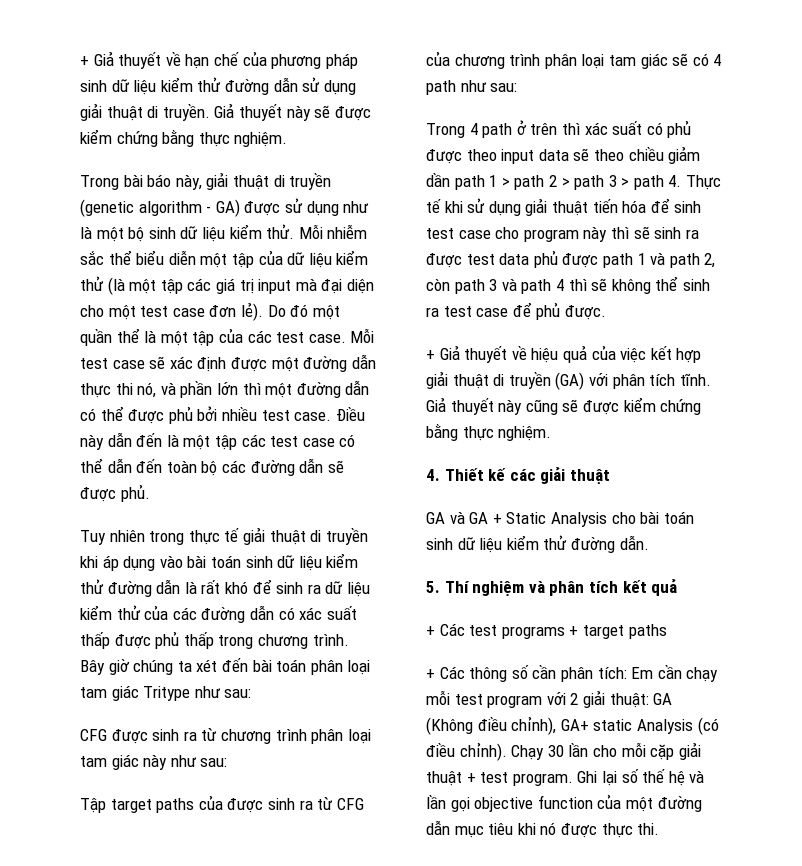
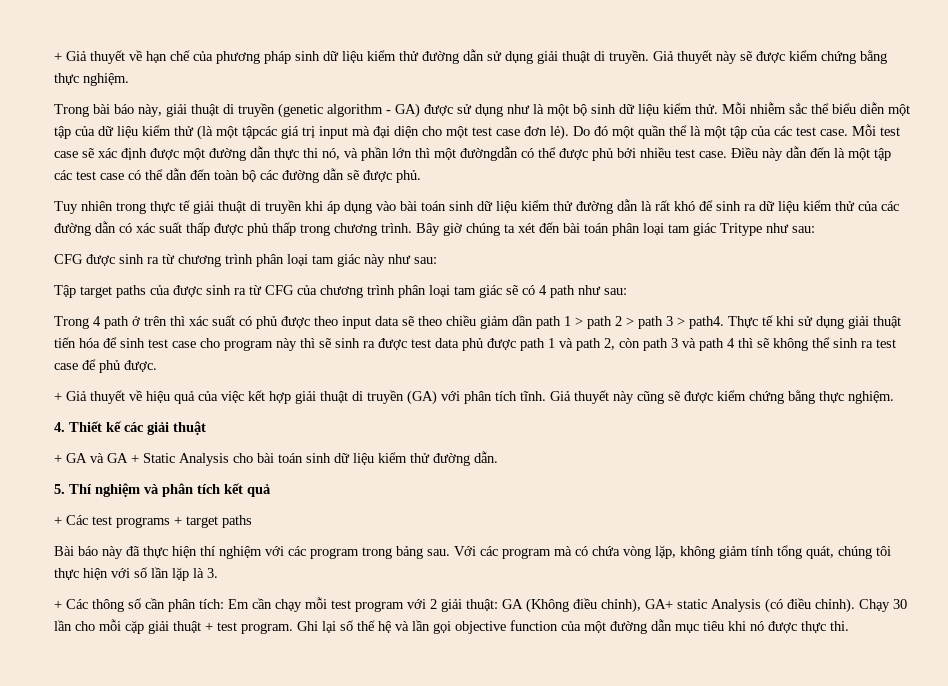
- Mỗi nhiễm sắc thể biểu diễn một tập của dữ liệu kiểm thử (là một tập các giá trị input mà đại diện cho một test case đơn lẻ).
+ Mỗi nhiễm sắc thể biểu diễn một tập của dữ liệu kiểm thử (là một tậpcác giá trị input mà đại diện cho một test case đơn lẻ).
- Mỗi test case sẽ xác định được một đường dẫn thực thi nó, và phần lớn thì một đường dẫn có thể được phủ bởi nhiều test case.
+ Mỗi test case sẽ xác định được một đường dẫn thực thi nó, và phần lớn thì một đườngdẫn có thể được phủ bởi nhiều test case.
- Trong 4 path ở trên thì xác suất có phủ được theo input data sẽ theo chiều giảm dần path 1 > path 2 > path 3 > path 4. Thực tế khi sử dụng giải thuật tiến hóa để sinh test case cho program này thì sẽ sinh ra được test data phủ được path 1 và path 2, còn path 3 và path 4 thì sẽ không thể sinh ra test case để phủ được.
+ Trong 4 path ở trên thì xác suất có phủ được theo input data sẽ theo chiều giảm dần path 1 > path 2 > path 3 > path4. Thực tế khi sử dụng giải thuật tiến hóa để sinh test case cho program này thì sẽ sinh ra được test data phủ được path 1 và path 2, còn path 3 và path 4 thì sẽ không thể sinh ra test case để phủ được.
- GA và GA + Static Analysis cho bài toán sinh dữ liệu kiểm thử đường dẫn.
+ + GA và GA + Static Analysis cho bài toán sinh dữ liệu kiểm thử đường dẫn.
+ Bài báo này đã thực hiện thí nghiệm với các program trong bảng sau. Với các program mà có chứa vòng lặp, không giảm tính tổng quát, chúng tôi thực hiện với số lần lặp là 3.

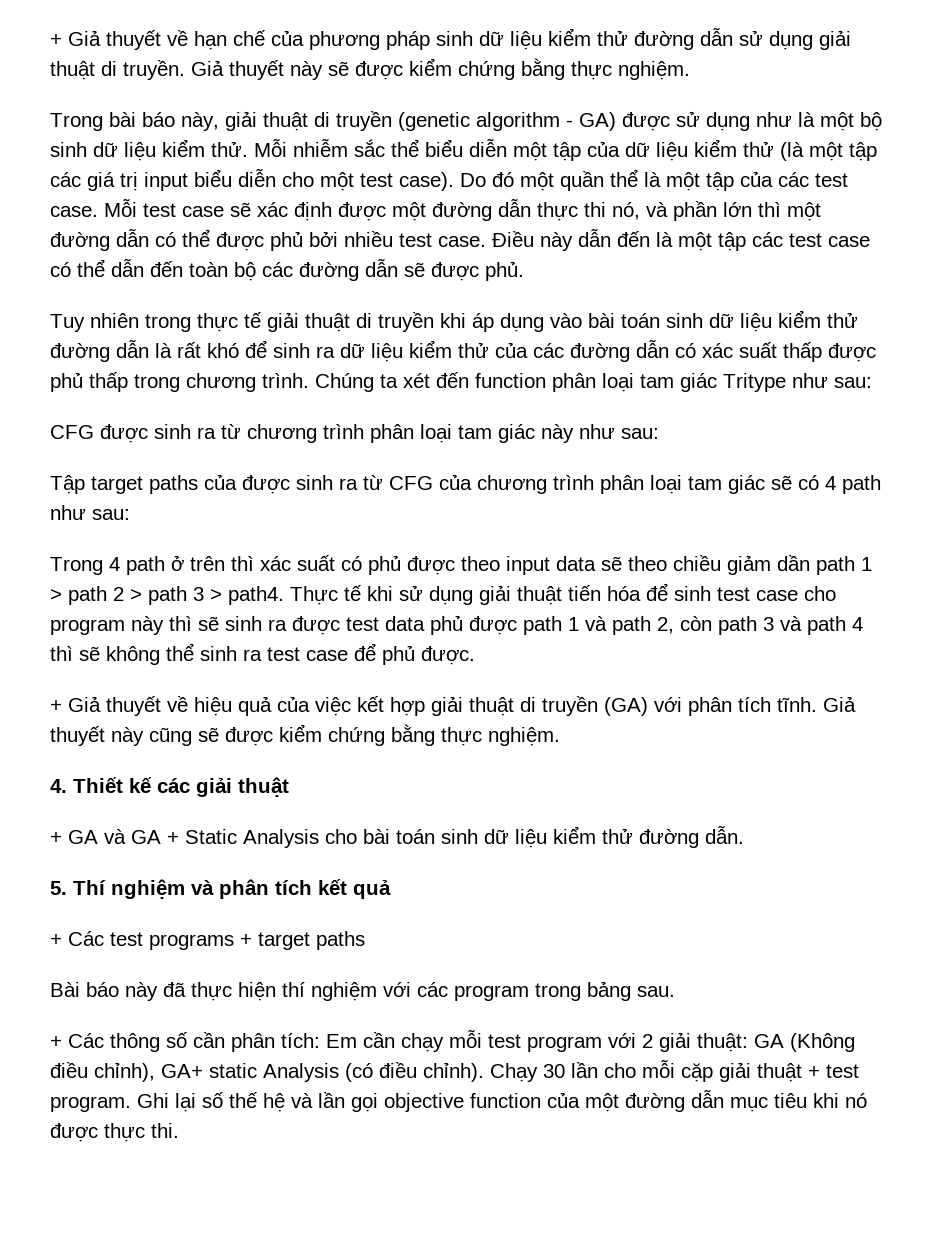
- Mỗi nhiễm sắc thể biểu diễn một tập của dữ liệu kiểm thử (là một tậpcác giá trị input mà đại diện cho một test case đơn lẻ).
+ Mỗi nhiễm sắc thể biểu diễn một tập của dữ liệu kiểm thử (là một tập các giá trị input biểu diễn cho một test case).
- Mỗi test case sẽ xác định được một đường dẫn thực thi nó, và phần lớn thì một đườngdẫn có thể được phủ bởi nhiều test case.
+ Mỗi test case sẽ xác định được một đường dẫn thực thi nó, và phần lớn thì một đường dẫn có thể được phủ bởi nhiều test case.
- Bây giờ chúng ta xét đến bài toán phân loại tam giác Tritype như sau:
+ Chúng ta xét đến function phân loại tam giác Tritype như sau:
- Với các program mà có chứa vòng lặp, không giảm tính tổng quát, chúng tôi thực hiện với số lần lặp là 3.

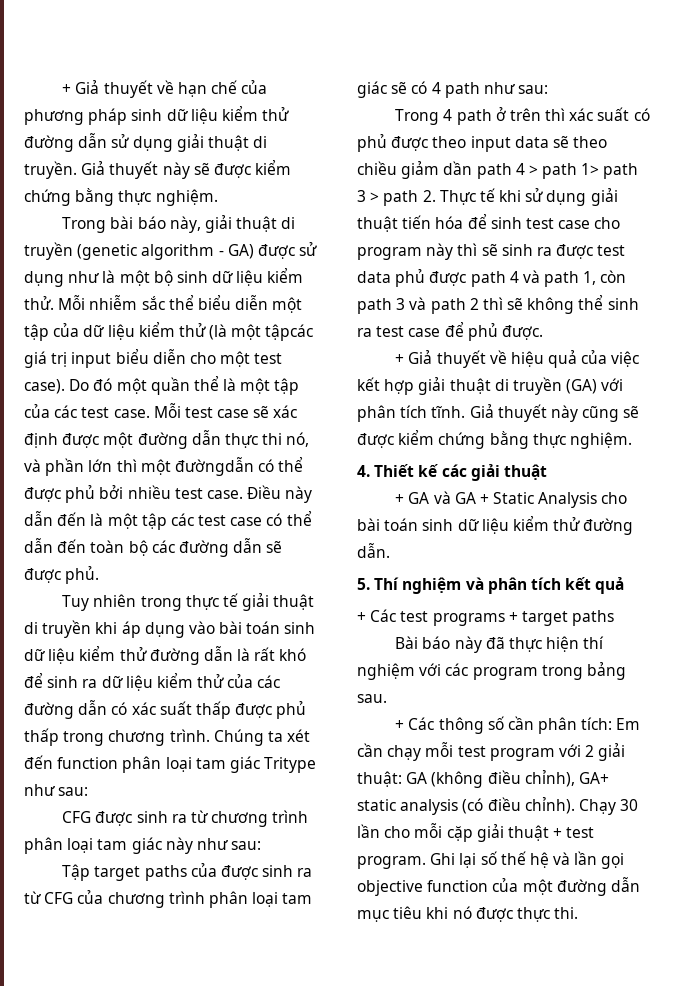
- Mỗi nhiễm sắc thể biểu diễn một tập của dữ liệu kiểm thử (là một tập các giá trị input biểu diễn cho một test case).
+ Mỗi nhiễm sắc thể biểu diễn một tập của dữ liệu kiểm thử (là một tậpcác giá trị input biểu diễn cho một test case).
- Mỗi test case sẽ xác định được một đường dẫn thực thi nó, và phần lớn thì một đường dẫn có thể được phủ bởi nhiều test case.
+ Mỗi test case sẽ xác định được một đường dẫn thực thi nó, và phần lớn thì một đườngdẫn có thể được phủ bởi nhiều test case.
- Trong 4 path ở trên thì xác suất có phủ được theo input data sẽ theo chiều giảm dần path 1 > path 2 > path 3 > path4. Thực tế khi sử dụng giải thuật tiến hóa để sinh test case cho program này thì sẽ sinh ra được test data phủ được path 1 và path 2, còn path 3 và path 4 thì sẽ không thể sinh ra test case để phủ được.
+ Trong 4 path ở trên thì xác suất có phủ được theo input data sẽ theo chiều giảm dần path 4 > path 1> path 3 > path 2. Thực tế khi sử dụng giải thuật tiến hóa để sinh test case cho program này thì sẽ sinh ra được test data phủ được path 4 và path 1, còn path 3 và path 2 thì sẽ không thể sinh ra test case để phủ được.
- + Các thông số cần phân tích: Em cần chạy mỗi test program với 2 giải thuật: GA (Không điều chỉnh), GA+ static Analysis (có điều chỉnh).
+ + Các thông số cần phân tích: Em cần chạy mỗi test program với 2 giải thuật: GA (không điều chỉnh), GA+ static analysis (có điều chỉnh).

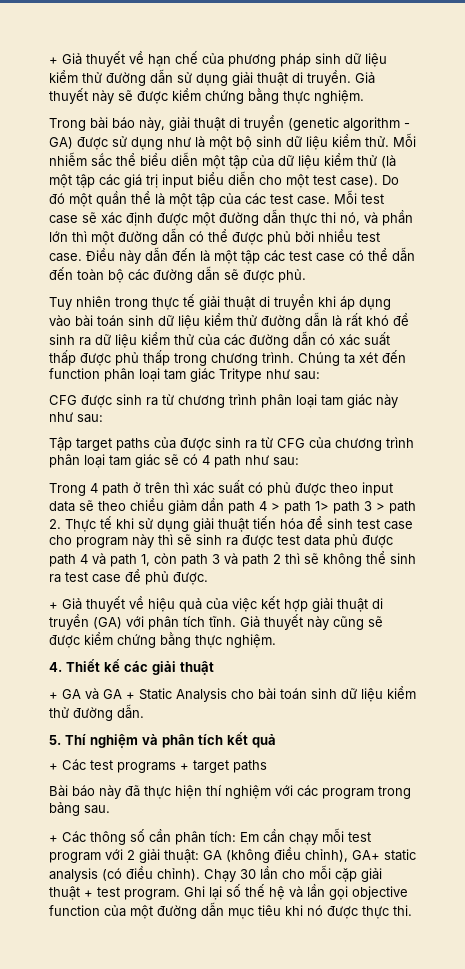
- Mỗi nhiễm sắc thể biểu diễn một tập của dữ liệu kiểm thử (là một tậpcác giá trị input biểu diễn cho một test case).
+ Mỗi nhiễm sắc thể biểu diễn một tập của dữ liệu kiểm thử (là một tập các giá trị input biểu diễn cho một test case).
- Mỗi test case sẽ xác định được một đường dẫn thực thi nó, và phần lớn thì một đườngdẫn có thể được phủ bởi nhiều test case.
+ Mỗi test case sẽ xác định được một đường dẫn thực thi nó, và phần lớn thì một đường dẫn có thể được phủ bởi nhiều test case.

